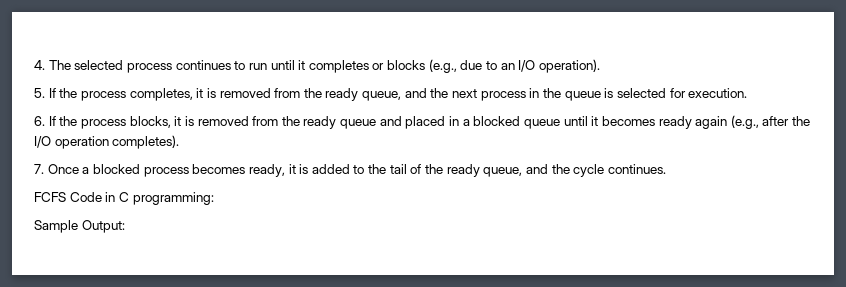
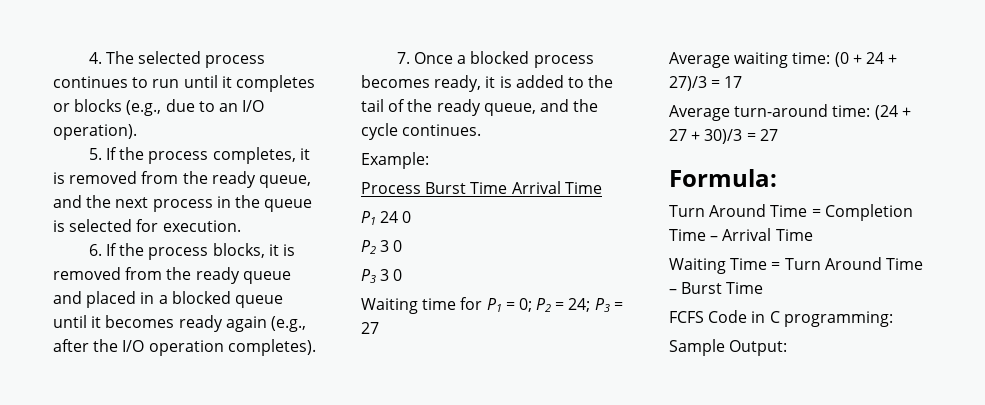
+ Example:
+ Process Burst Time Arrival Time
+ P1 24 0
+ P2 3 0
+ P3 3 0
+ Waiting time for P1 = 0; P2 = 24; P3 = 27
+ Average waiting time: (0 + 24 + 27)/3 = 17
+ Average turn-around time: (24 + 27 + 30)/3 = 27
+ Formula:
+ Turn Around Time = Completion Time – Arrival Time
+ Waiting Time = Turn Around Time – Burst Time

